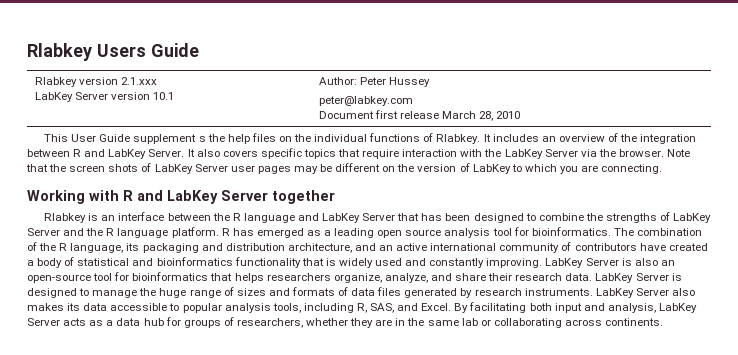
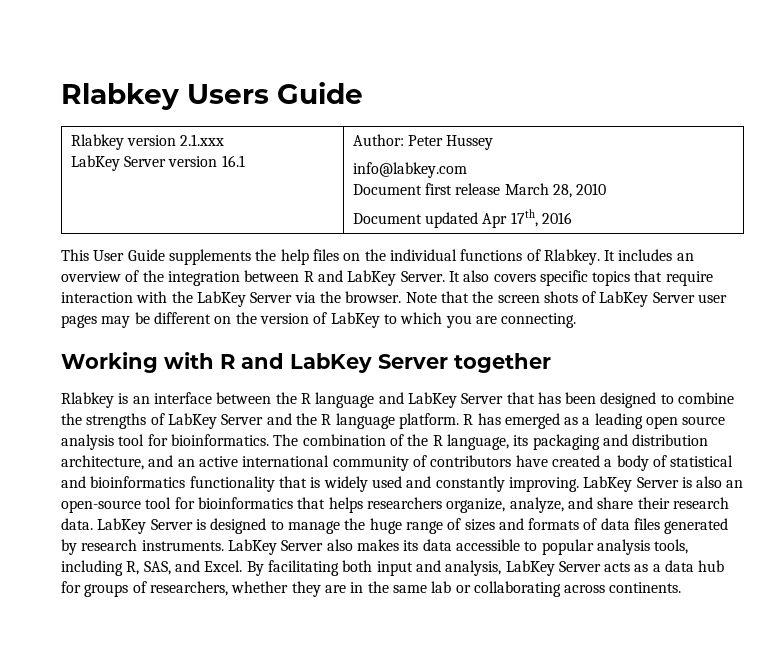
  Rlabkey version 2.1.xxx
- LabKey Server version 10.1 | Author: Peter Hussey
- peter@labkey.com
+ LabKey Server version 16.1 | Author: Peter Hussey
+ info@labkey.com
  Document first release March 28, 2010
+ Document updated Apr 17th, 2016
- This User Guide supplement s the help files on the individual functions of Rlabkey.
+ This User Guide supplements the help files on the individual functions of Rlabkey.

